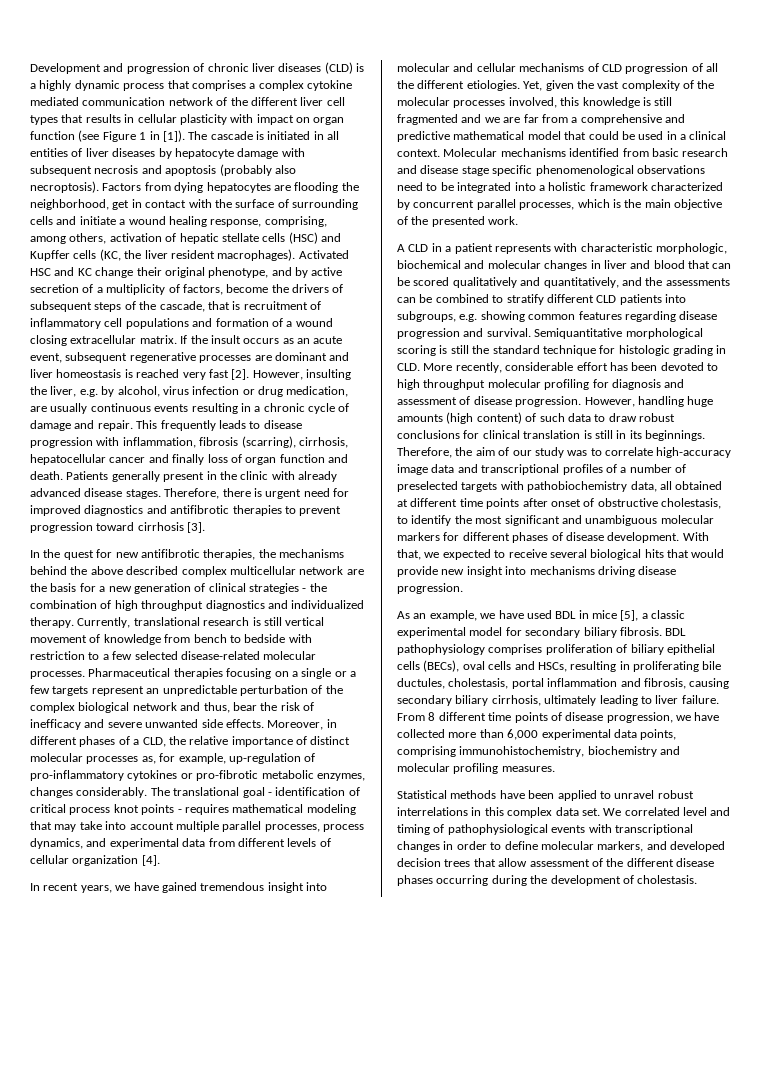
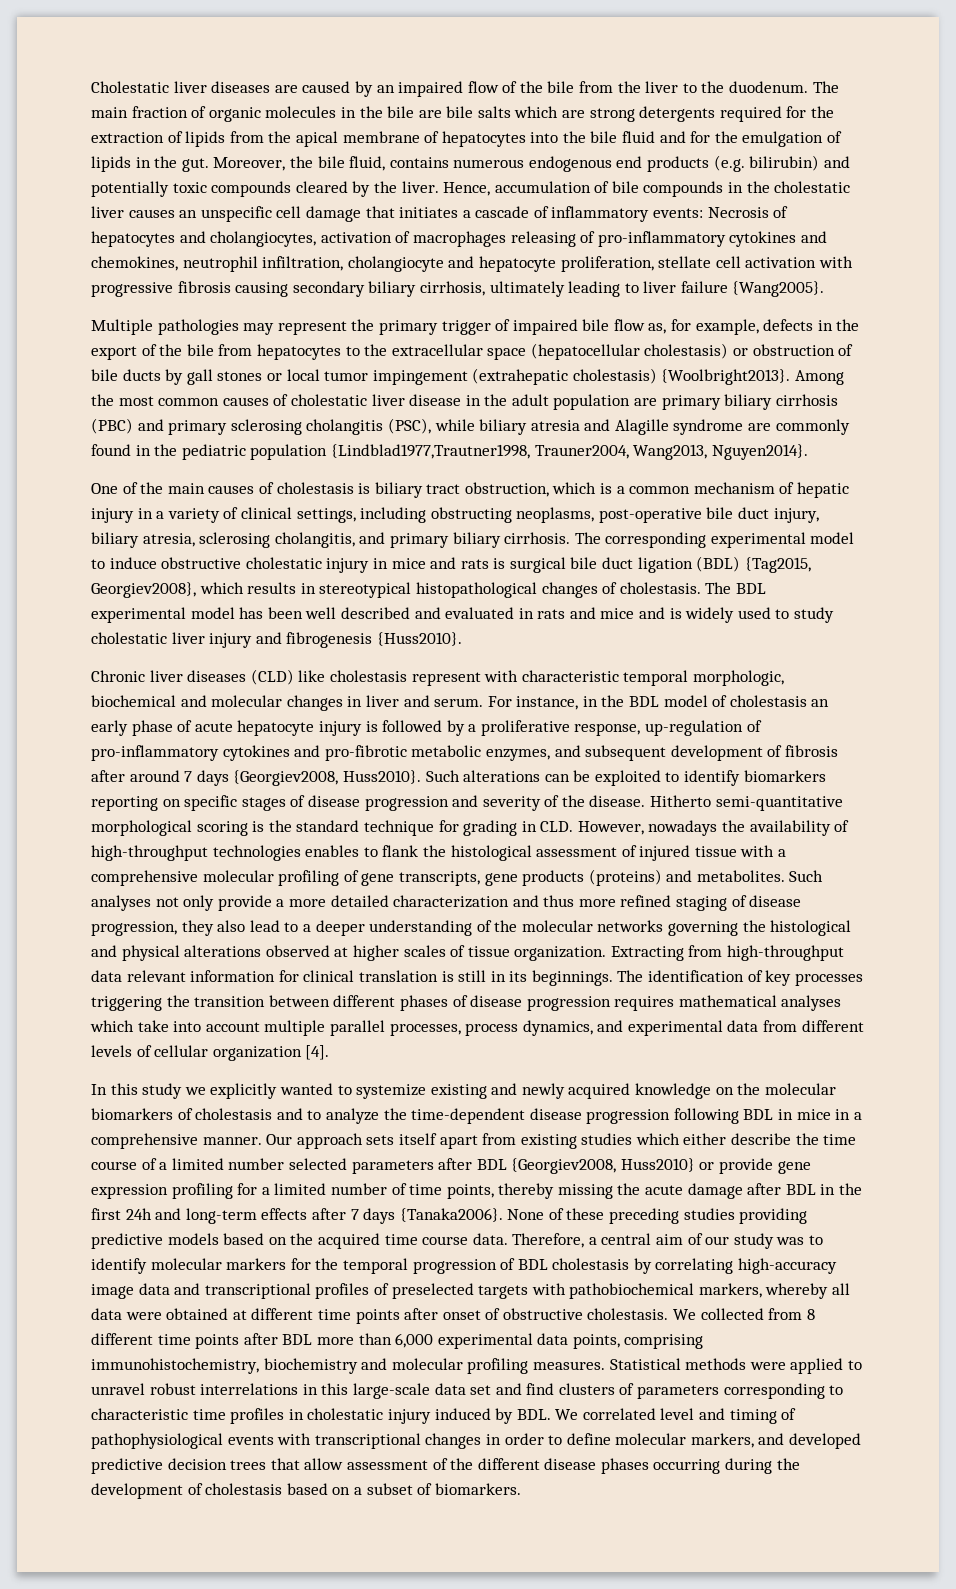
- Development and progression of chronic liver diseases (CLD) is a highly dynamic process that comprises a complex cytokine mediated communication network of the different liver cell types that results in cellular plasticity with impact on organ function (see Figure 1 in [1]). The cascade is initiated in all entities of liver diseases by hepatocyte damage with subsequent necrosis and apoptosis (probably also necroptosis). Factors from dying hepatocytes are flooding the neighborhood, get in contact with the surface of surrounding cells and initiate a wound healing response, comprising, among others, activation of hepatic stellate cells (HSC) and Kupffer cells (KC, the liver resident macrophages). Activated HSC and KC change their original phenotype, and by active secretion of a multiplicity of factors, become the drivers of subsequent steps of the cascade, that is recruitment of inflammatory cell populations and formation of a wound closing extracellular matrix. If the insult occurs as an acute event, subsequent regenerative processes are dominant and liver homeostasis is reached very fast [2]. However, insulting the liver, e.g. by alcohol, virus infection or drug medication, are usually continuous events resulting in a chronic cycle of damage and repair. This frequently leads to disease progression with inflammation, fibrosis (scarring), cirrhosis, hepatocellular cancer and finally loss of organ function and death. Patients generally present in the clinic with already advanced disease stages. Therefore, there is urgent need for improved diagnostics and antifibrotic therapies to prevent progression toward cirrhosis [3].
- In the quest for new antifibrotic therapies, the mechanisms behind the above described complex multicellular network are the basis for a new generation of clinical strategies - the combination of high throughput diagnostics and individualized therapy. Currently, translational research is still vertical movement of knowledge from bench to bedside with restriction to a few selected disease-related molecular processes. Pharmaceutical therapies focusing on a single or a few targets represent an unpredictable perturbation of the complex biological network and thus, bear the risk of inefficacy and severe unwanted side effects. Moreover, in different phases of a CLD, the relative importance of distinct molecular processes as, for example, up-regulation of pro-inflammatory cytokines or pro-fibrotic metabolic enzymes, changes considerably. The translational goal - identification of critical process knot points - requires mathematical modeling that may take into account multiple parallel processes, process dynamics, and experimental data from different levels of cellular organization [4].
+ Cholestatic liver diseases are caused by an impaired flow of the bile from the liver to the duodenum. The main fraction of organic molecules in the bile are bile salts which are strong detergents required for the extraction of lipids from the apical membrane of hepatocytes into the bile fluid and for the emulgation of lipids in the gut. Moreover, the bile fluid, contains numerous endogenous end products (e.g. bilirubin) and potentially toxic compounds cleared by the liver. Hence, accumulation of bile compounds in the cholestatic liver causes an unspecific cell damage that initiates a cascade of inflammatory events: Necrosis of hepatocytes and cholangiocytes, activation of macrophages releasing of pro-inflammatory cytokines and chemokines, neutrophil infiltration, cholangiocyte and hepatocyte proliferation, stellate cell activation with progressive fibrosis causing secondary biliary cirrhosis, ultimately leading to liver failure {Wang2005}.
+ Multiple pathologies may represent the primary trigger of impaired bile flow as, for example, defects in the export of the bile from hepatocytes to the extracellular space (hepatocellular cholestasis) or obstruction of bile ducts by gall stones or local tumor impingement (extrahepatic cholestasis) {Woolbright2013}. Among the most common causes of cholestatic liver disease in the adult population are primary biliary cirrhosis (PBC) and primary sclerosing cholangitis (PSC), while biliary atresia and Alagille syndrome are commonly found in the pediatric population {Lindblad1977,Trautner1998, Trauner2004, Wang2013, Nguyen2014}.
+ One of the main causes of cholestasis is biliary tract obstruction, which is a common mechanism of hepatic injury in a variety of clinical settings, including obstructing neoplasms, post-operative bile duct injury, biliary atresia, sclerosing cholangitis, and primary biliary cirrhosis. The corresponding experimental model to induce obstructive cholestatic injury in mice and rats is surgical bile duct ligation (BDL) {Tag2015, Georgiev2008}, which results in stereotypical histopathological changes of cholestasis. The BDL experimental model has been well described and evaluated in rats and mice and is widely used to study cholestatic liver injury and fibrogenesis {Huss2010}.
+ Chronic liver diseases (CLD) like cholestasis represent with characteristic temporal morphologic, biochemical and molecular changes in liver and serum. For instance, in the BDL model of cholestasis an early phase of acute hepatocyte injury is followed by a proliferative response, up-regulation of pro-inflammatory cytokines and pro-fibrotic metabolic enzymes, and subsequent development of fibrosis after around 7 days {Georgiev2008, Huss2010}. Such alterations can be exploited to identify biomarkers reporting on specific stages of disease progression and severity of the disease. Hitherto semi-quantitative morphological scoring is the standard technique for grading in CLD. However, nowadays the availability of high-throughput technologies enables to flank the histological assessment of injured tissue with a comprehensive molecular profiling of gene transcripts, gene products (proteins) and metabolites. Such analyses not only provide a more detailed characterization and thus more refined staging of disease progression, they also lead to a deeper understanding of the molecular networks governing the histological and physical alterations observed at higher scales of tissue organization. Extracting from high-throughput data relevant information for clinical translation is still in its beginnings. The identification of key processes triggering the transition between different phases of disease progression requires mathematical analyses which take into account multiple parallel processes, process dynamics, and experimental data from different levels of cellular organization [4].
- In recent years, we have gained tremendous insight into molecular and cellular mechanisms of CLD progression of all the different etiologies. Yet, given the vast complexity of the molecular processes involved, this knowledge is still fragmented and we are far from a comprehensive and predictive mathematical model that could be used in a clinical context. Molecular mechanisms identified from basic research and disease stage specific phenomenological observations need to be integrated into a holistic framework characterized by concurrent parallel processes, which is the main objective of the presented work.
- A CLD in a patient represents with characteristic morphologic, biochemical and molecular changes in liver and blood that can be scored qualitatively and quantitatively, and the assessments can be combined to stratify different CLD patients into subgroups, e.g. showing common features regarding disease progression and survival. Semiquantitative morphological scoring is still the standard technique for histologic grading in CLD. More recently, considerable effort has been devoted to high throughput molecular profiling for diagnosis and assessment of disease progression. However, handling huge amounts (high content) of such data to draw robust conclusions for clinical translation is still in its beginnings. Therefore, the aim of our study was to correlate high-accuracy image data and transcriptional profiles of a number of preselected targets with pathobiochemistry data, all obtained at different time points after onset of obstructive cholestasis, to identify the most significant and unambiguous molecular markers for different phases of disease development. With that, we expected to receive several biological hits that would provide new insight into mechanisms driving disease progression.
- As an example, we have used BDL in mice [5], a classic experimental model for secondary biliary fibrosis. BDL pathophysiology comprises proliferation of biliary epithelial cells (BECs), oval cells and HSCs, resulting in proliferating bile ductules, cholestasis, portal inflammation and fibrosis, causing secondary biliary cirrhosis, ultimately leading to liver failure. From 8 different time points of disease progression, we have collected more than 6,000 experimental data points, comprising immunohistochemistry, biochemistry and molecular profiling measures.
- Statistical methods have been applied to unravel robust interrelations in this complex data set. We correlated level and timing of pathophysiological events with transcriptional changes in order to define molecular markers, and developed decision trees that allow assessment of the different disease phases occurring during the development of cholestasis.
+ In this study we explicitly wanted to systemize existing and newly acquired knowledge on the molecular biomarkers of cholestasis and to analyze the time-dependent disease progression following BDL in mice in a comprehensive manner. Our approach sets itself apart from existing studies which either describe the time course of a limited number selected parameters after BDL {Georgiev2008, Huss2010} or provide gene expression profiling for a limited number of time points, thereby missing the acute damage after BDL in the first 24h and long-term effects after 7 days {Tanaka2006}. None of these preceding studies providing predictive models based on the acquired time course data. Therefore, a central aim of our study was to identify molecular markers for the temporal progression of BDL cholestasis by correlating high-accuracy image data and transcriptional profiles of preselected targets with pathobiochemical markers, whereby all data were obtained at different time points after onset of obstructive cholestasis. We collected from 8 different time points after BDL more than 6,000 experimental data points, comprising immunohistochemistry, biochemistry and molecular profiling measures. Statistical methods were applied to unravel robust interrelations in this large-scale data set and find clusters of parameters corresponding to characteristic time profiles in cholestatic injury induced by BDL. We correlated level and timing of pathophysiological events with transcriptional changes in order to define molecular markers, and developed predictive decision trees that allow assessment of the different disease phases occurring during the development of cholestasis based on a subset of biomarkers.

